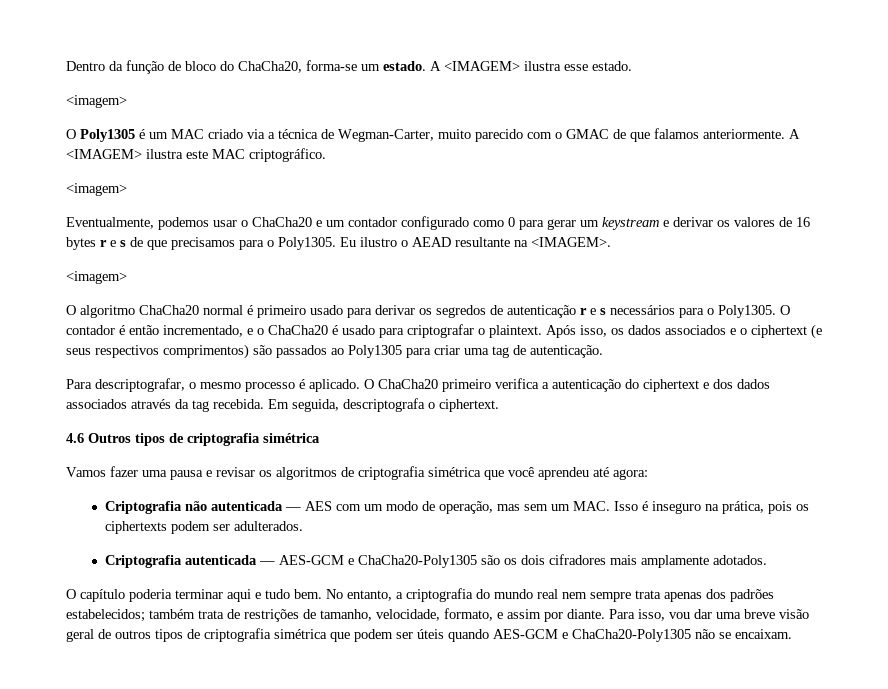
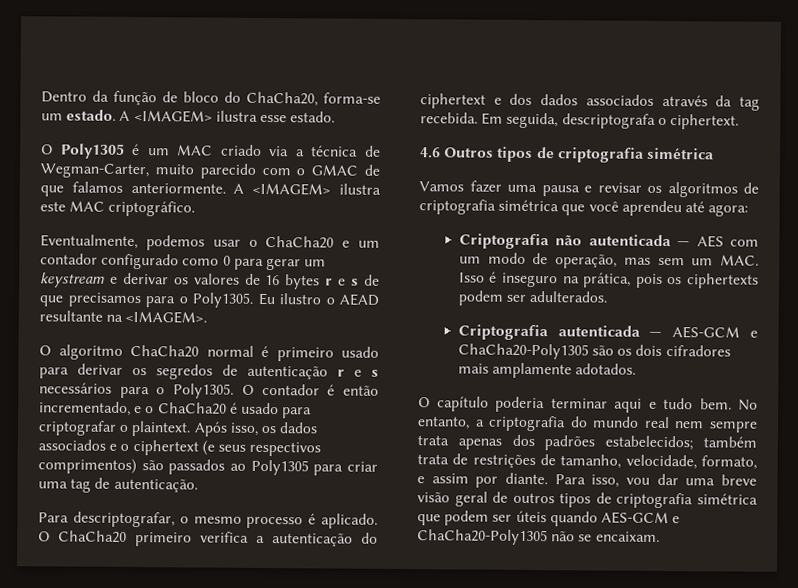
  A <IMAGEM> ilustra esse estado.
- <imagem>
  A <IMAGEM> ilustra este MAC criptográfico.
- <imagem>
  Eu ilustro o AEAD resultante na <IMAGEM>.
- <imagem>

